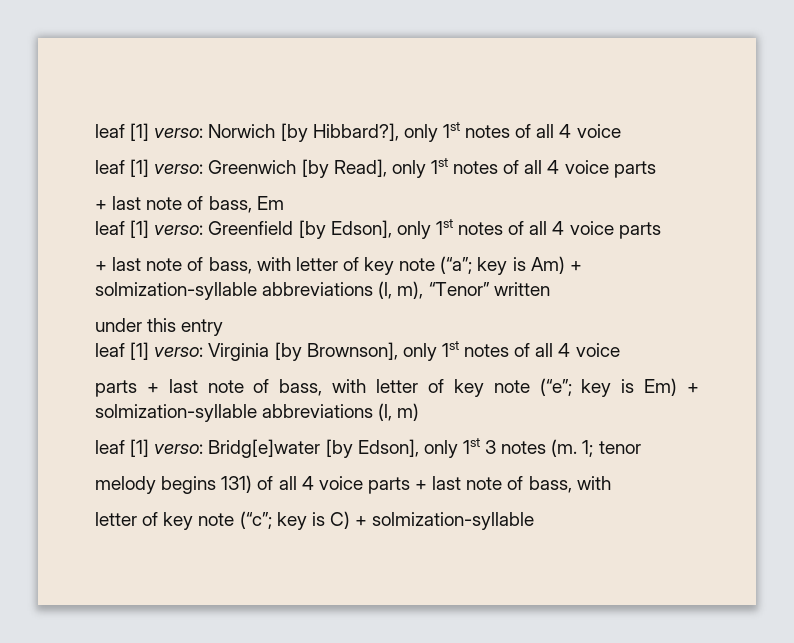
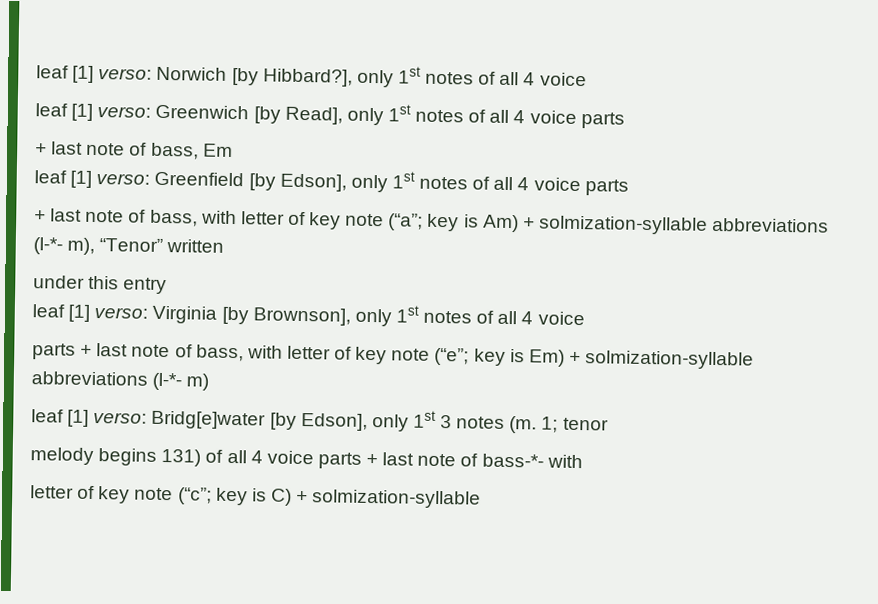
- + last note of bass, with letter of key note (“a”; key is Am) + solmization-syllable abbreviations (l, m), “Tenor” written
+ + last note of bass, with letter of key note (“a”; key is Am) + solmization-syllable abbreviations (l-*- m), “Tenor” written
- parts + last note of bass, with letter of key note (“e”; key is Em) + solmization-syllable abbreviations (l, m)
+ parts + last note of bass, with letter of key note (“e”; key is Em) + solmization-syllable abbreviations (l-*- m)
- melody begins 131) of all 4 voice parts + last note of bass, with
+ melody begins 131) of all 4 voice parts + last note of bass-*- with

